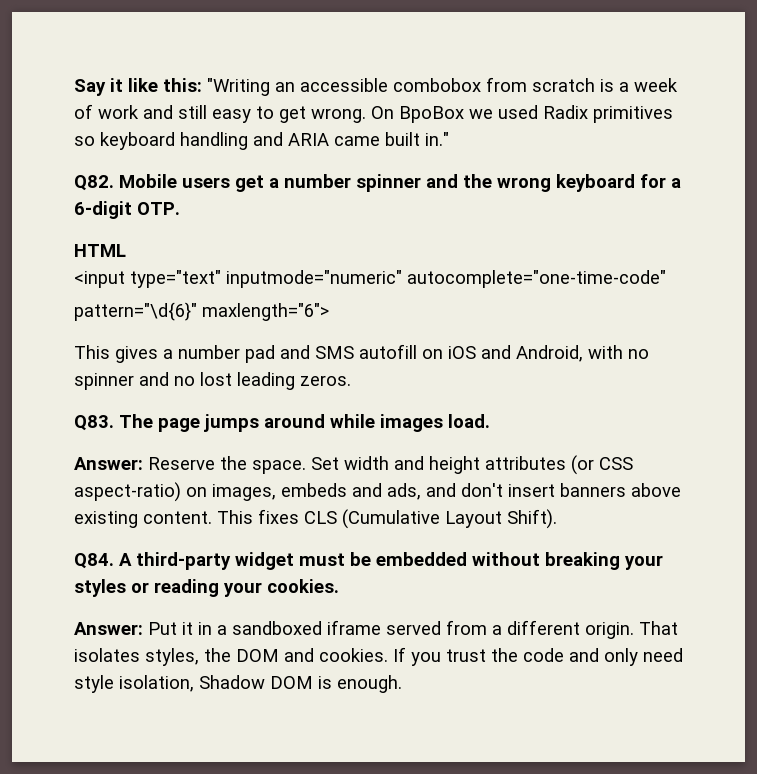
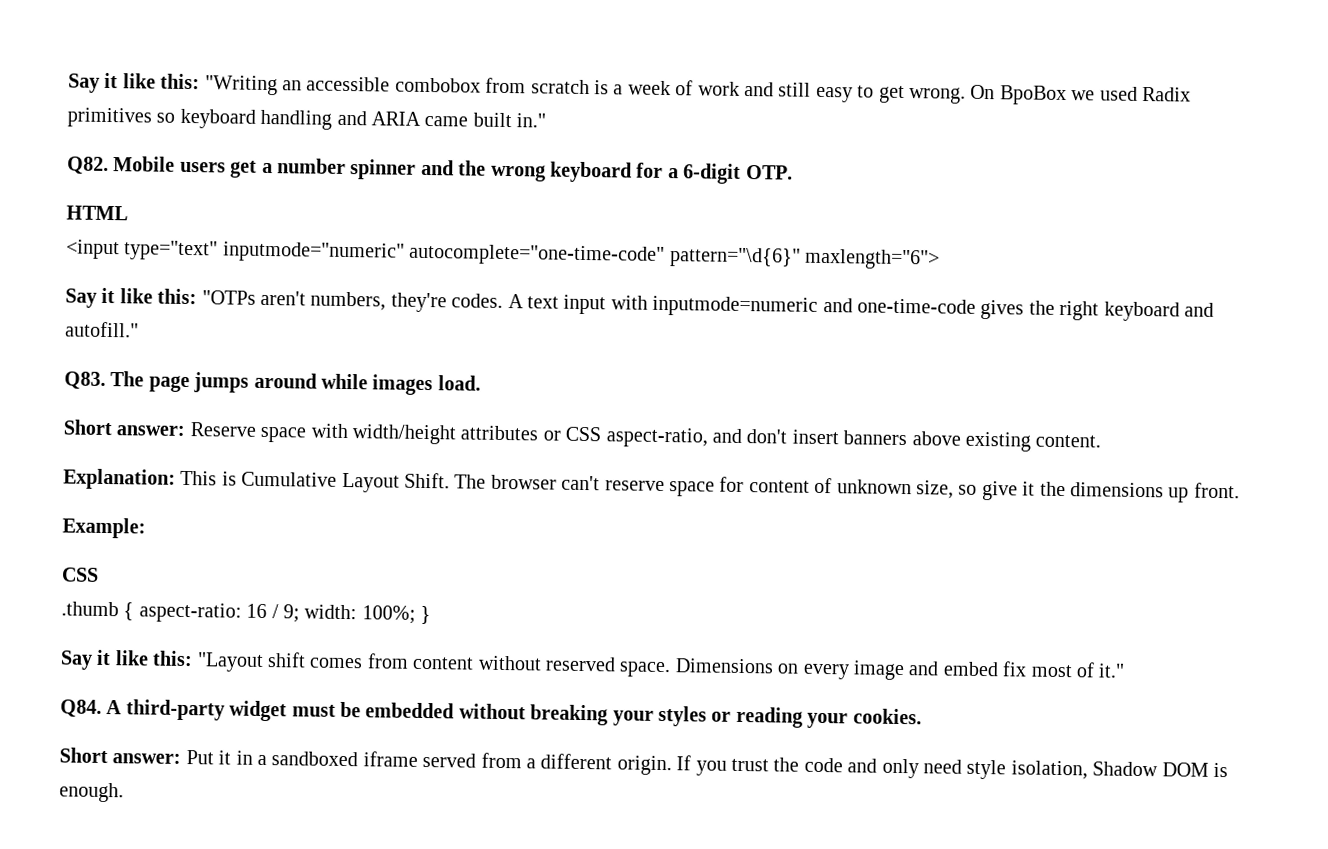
- <input type="text" inputmode="numeric" autocomplete="one-time-code"
- pattern="\d{6}" maxlength="6">
+ <input type="text" inputmode="numeric" autocomplete="one-time-code" pattern="\d{6}" maxlength="6">
- This gives a number pad and SMS autofill on iOS and Android, with no spinner and no lost leading zeros.
+ Say it like this: "OTPs aren't numbers, they're codes. A text input with inputmode=numeric and one-time-code gives the right keyboard and autofill."
- Answer: Reserve the space. Set width and height attributes (or CSS aspect-ratio) on images, embeds and ads, and don't insert banners above existing content. This fixes CLS (Cumulative Layout Shift).
+ Short answer: Reserve space with width/height attributes or CSS aspect-ratio, and don't insert banners above existing content.
+ Explanation: This is Cumulative Layout Shift. The browser can't reserve space for content of unknown size, so give it the dimensions up front.
+ Example:
+ CSS
+ .thumb { aspect-ratio: 16 / 9; width: 100%; }
+ Say it like this: "Layout shift comes from content without reserved space. Dimensions on every image and embed fix most of it."
- Answer: Put it in a sandboxed iframe served from a different origin.
+ Short answer: Put it in a sandboxed iframe served from a different origin.
- That isolates styles, the DOM and cookies.

